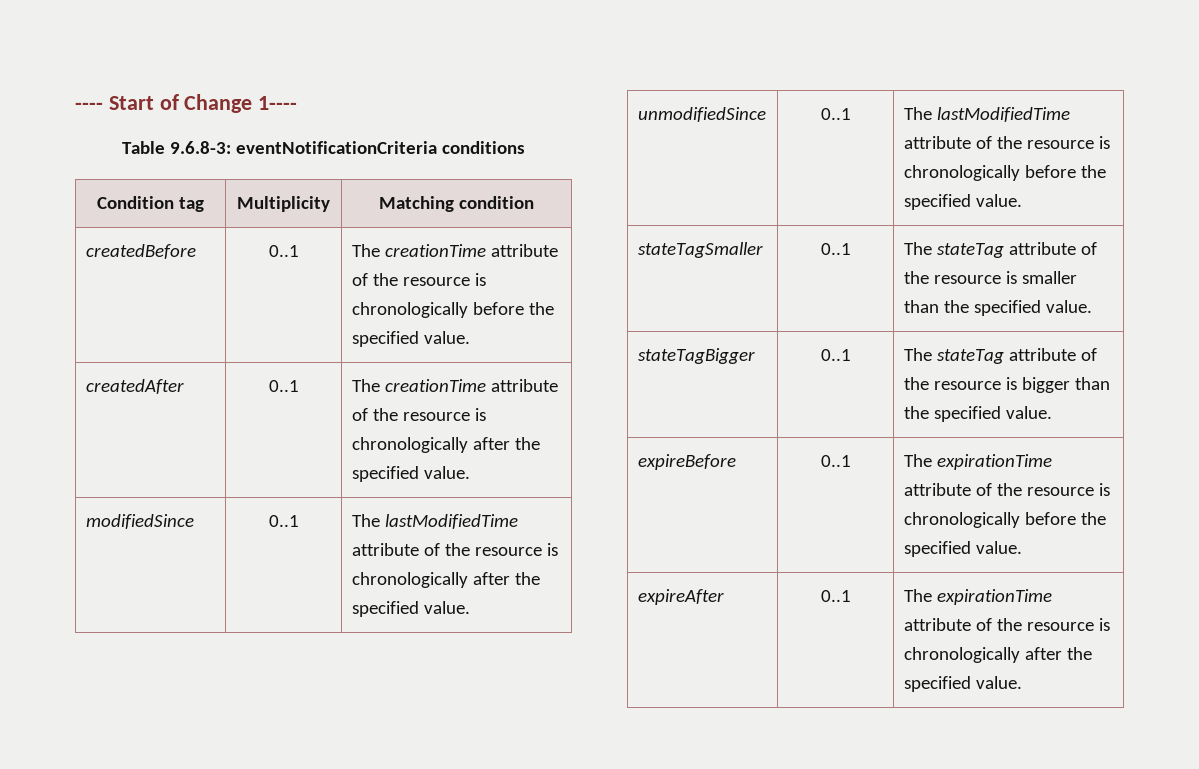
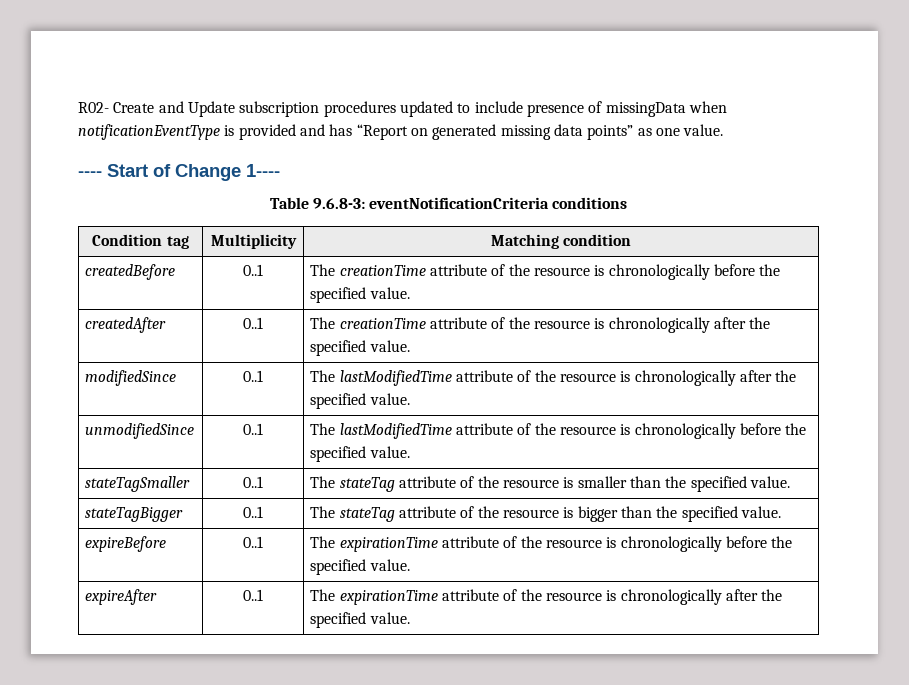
+ R02- Create and Update subscription procedures updated to include presence of missingData when notificationEventType is provided and has “Report on generated missing data points” as one value.

